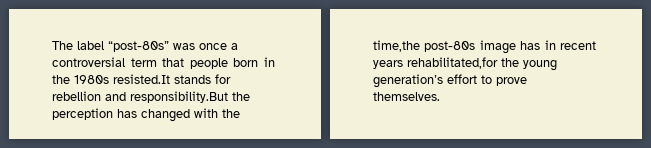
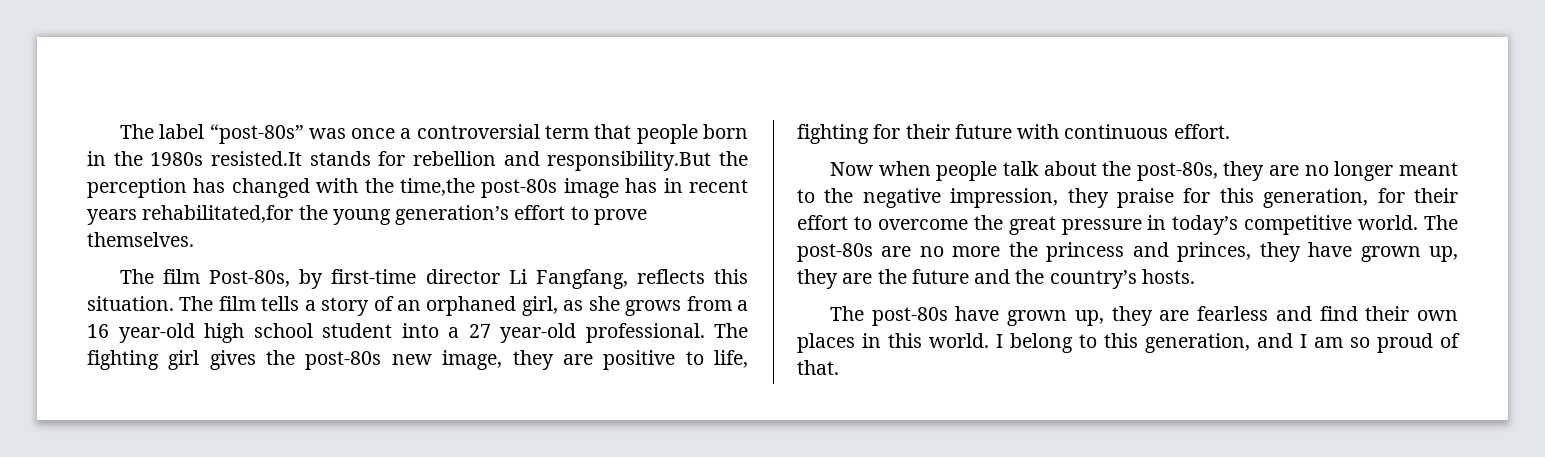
+ The film Post-80s, by first-time director Li Fangfang, reflects this situation. The film tells a story of an orphaned girl, as she grows from a 16 year-old high school student into a 27 year-old professional. The fighting girl gives the post-80s new image, they are positive to life, fighting for their future with continuous effort.
+ Now when people talk about the post-80s, they are no longer meant to the negative impression, they praise for this generation, for their effort to overcome the great pressure in today’s competitive world. The post-80s are no more the princess and princes, they have grown up, they are the future and the country’s hosts.
+ The post-80s have grown up, they are fearless and find their own places in this world. I belong to this generation, and I am so proud of that.

